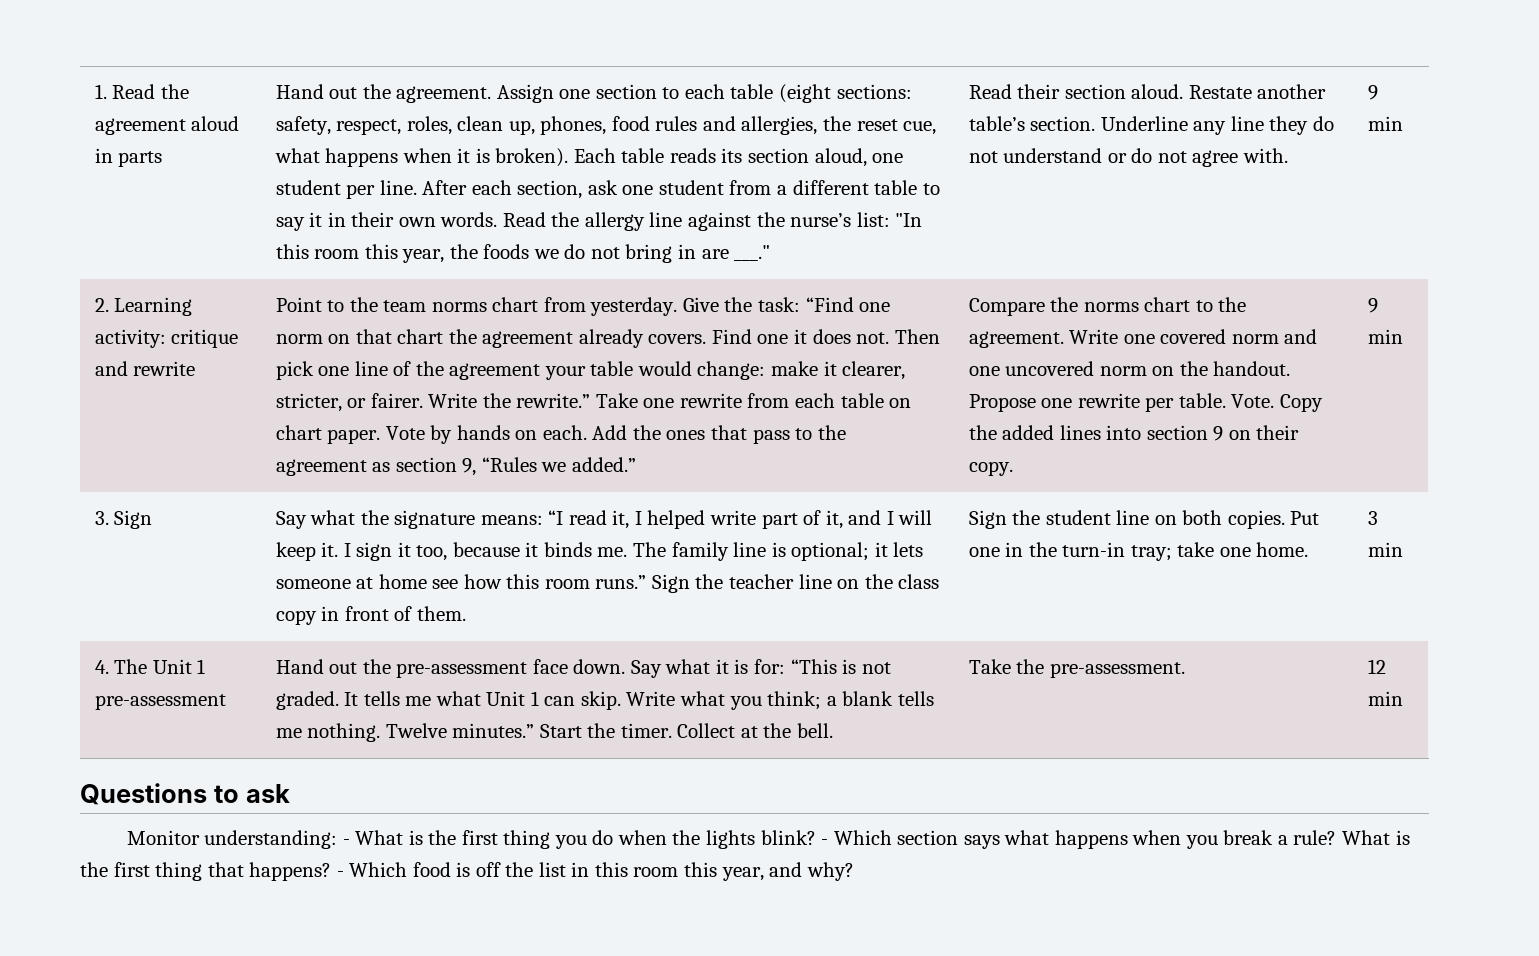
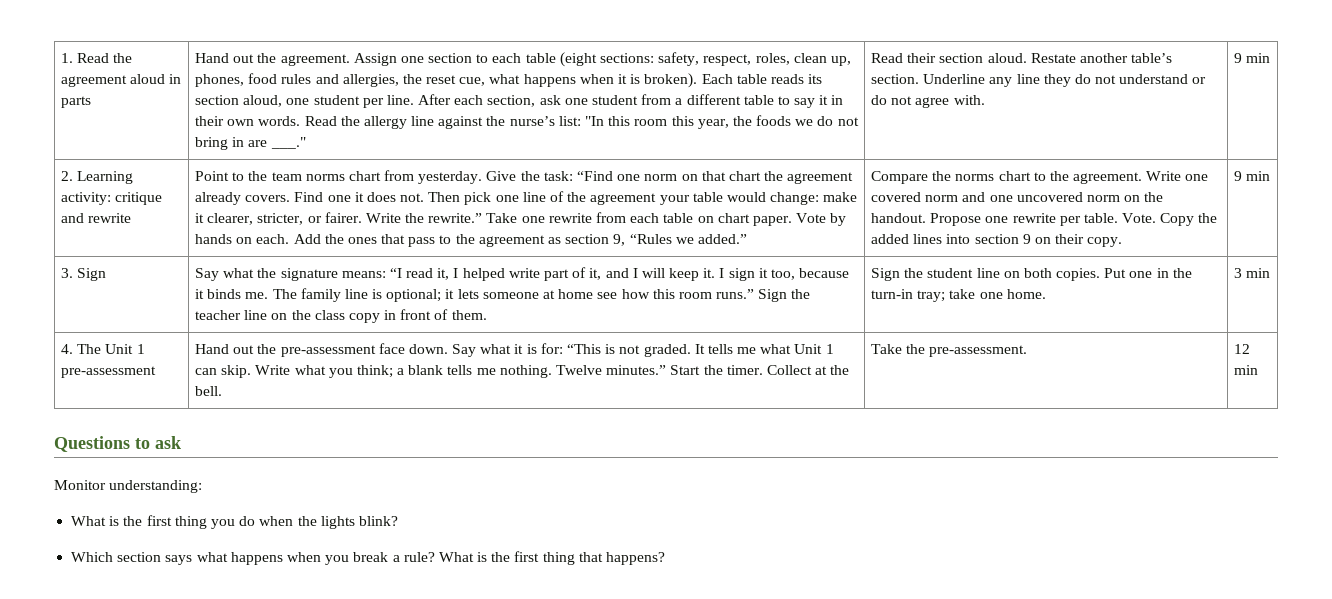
- Monitor understanding: - What is the first thing you do when the lights blink? - Which section says what happens when you break a rule?
+ Monitor understanding:
+ What is the first thing you do when the lights blink?
+ Which section says what happens when you break a rule?
- - Which food is off the list in this room this year, and why?

